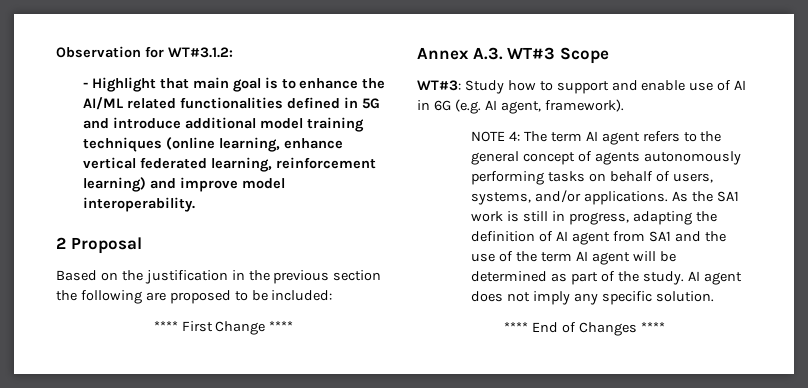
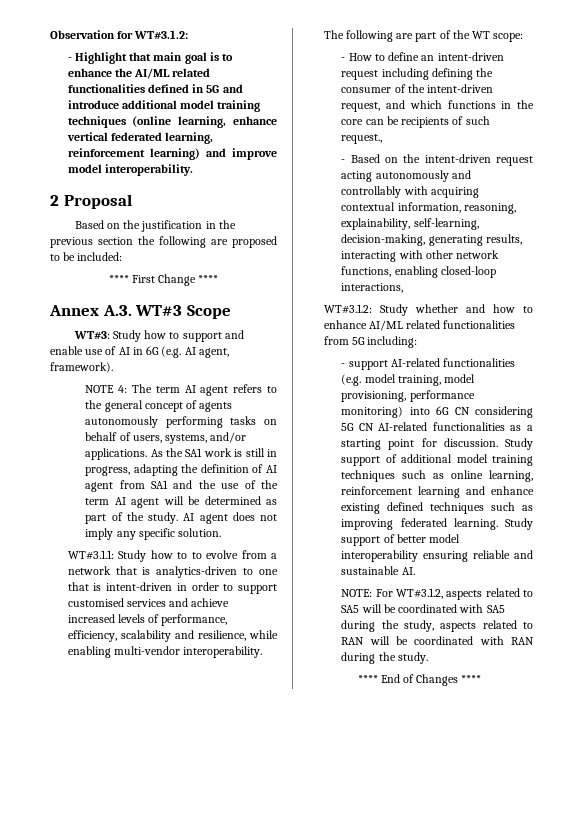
+ WT#3.1.1: Study how to to evolve from a network that is analytics-driven to one that is intent-driven in order to support customised services and achieve increased levels of performance, efficiency, scalability and resilience, while enabling multi-vendor interoperability. The following are part of the WT scope:
+ - How to define an intent-driven request including defining the consumer of the intent-driven request, and which functions in the core can be recipients of such request.,
+ - Based on the intent-driven request acting autonomously and controllably with acquiring contextual information, reasoning, explainability, self-learning, decision-making, generating results, interacting with other network functions, enabling closed-loop interactions,
+ WT#3.1.2: Study whether and how to enhance AI/ML related functionalities from 5G including:
+ - support AI-related functionalities (e.g. model training, model provisioning, performance monitoring) into 6G CN considering 5G CN AI-related functionalities as a starting point for discussion. Study support of additional model training techniques such as online learning, reinforcement learning and enhance existing defined techniques such as improving federated learning. Study support of better model interoperability ensuring reliable and sustainable AI.
+ NOTE: For WT#3.1.2, aspects related to SA5 will be coordinated with SA5 during the study, aspects related to RAN will be coordinated with RAN during the study.

